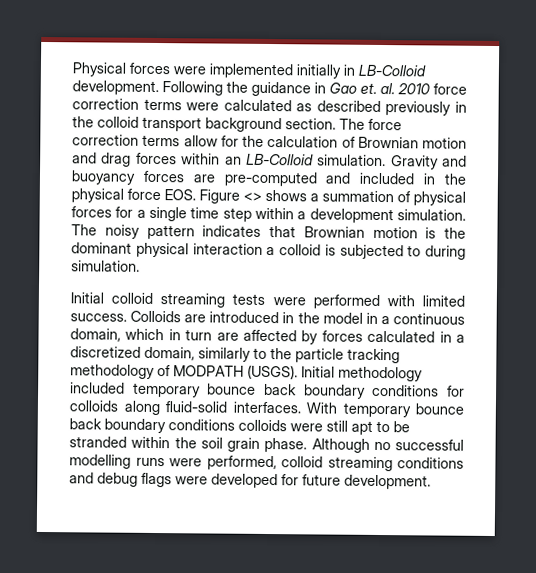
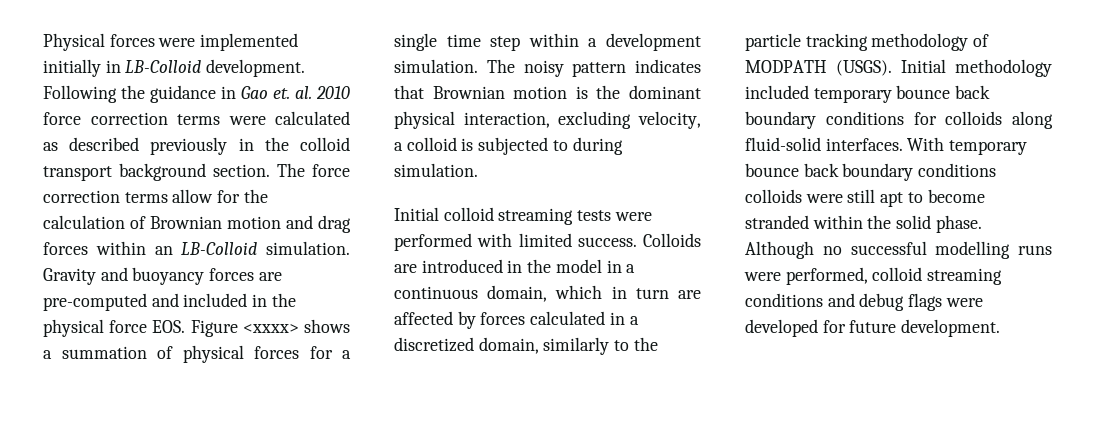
- Gravity and buoyancy forces are pre-computed and included in the physical force EOS. Figure <> shows a summation of physical forces for a single time step within a development simulation.
+ Gravity and buoyancy forces are pre-computed and included in the physical force EOS. Figure <xxxx> shows a summation of physical forces for a single time step within a development simulation.
- The noisy pattern indicates that Brownian motion is the dominant physical interaction a colloid is subjected to during simulation.
+ The noisy pattern indicates that Brownian motion is the dominant physical interaction, excluding velocity, a colloid is subjected to during simulation.
- With temporary bounce back boundary conditions colloids were still apt to be stranded within the soil grain phase.
+ With temporary bounce back boundary conditions colloids were still apt to become stranded within the solid phase.

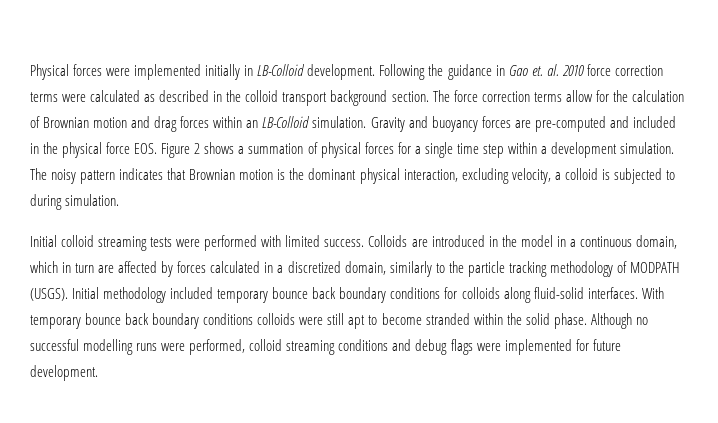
- Following the guidance in Gao et. al. 2010 force correction terms were calculated as described previously in the colloid transport background section.
+ Following the guidance in Gao et. al. 2010 force correction terms were calculated as described in the colloid transport background section.
- Gravity and buoyancy forces are pre-computed and included in the physical force EOS. Figure <xxxx> shows a summation of physical forces for a single time step within a development simulation.
+ Gravity and buoyancy forces are pre-computed and included in the physical force EOS. Figure 2 shows a summation of physical forces for a single time step within a development simulation.
- Although no successful modelling runs were performed, colloid streaming conditions and debug flags were developed for future development.
+ Although no successful modelling runs were performed, colloid streaming conditions and debug flags were implemented for future development.

